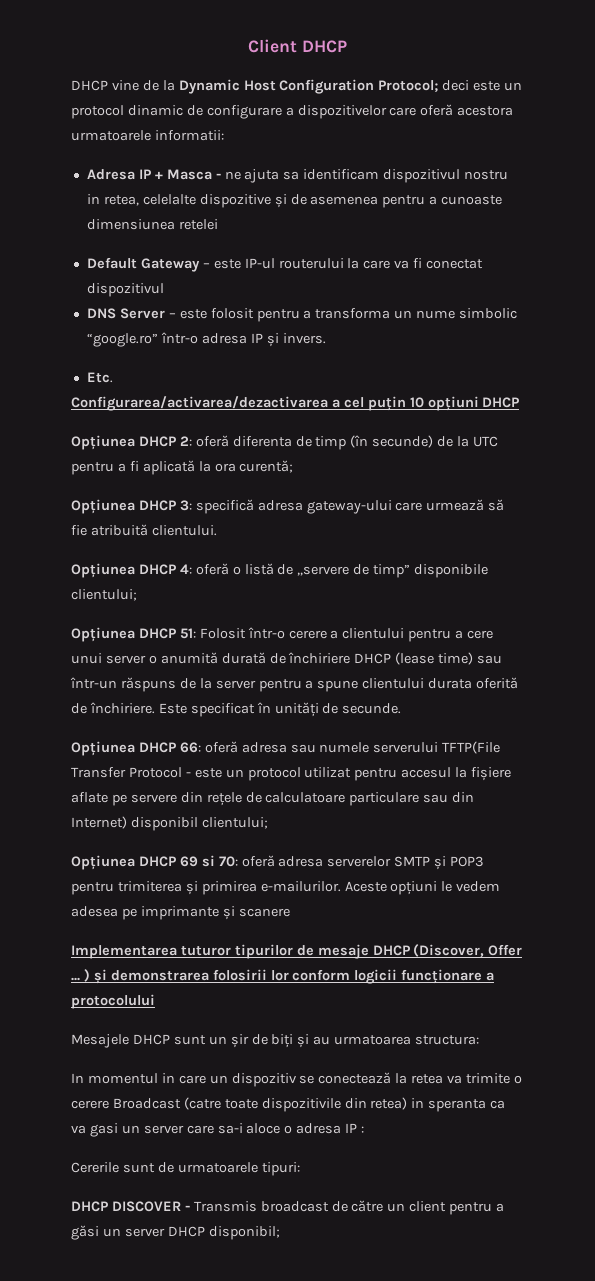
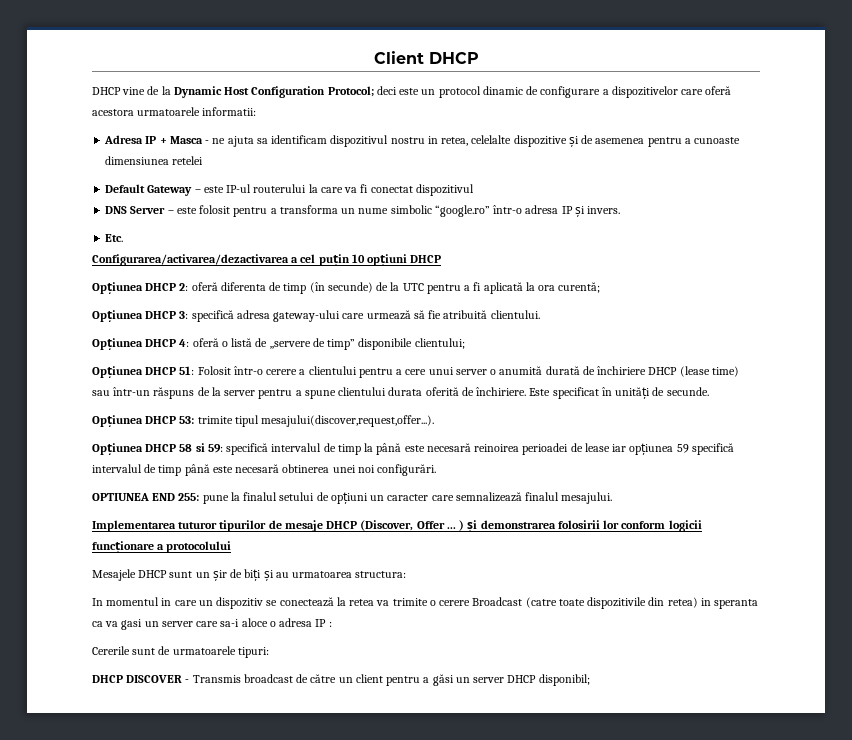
- Opțiunea DHCP 66: oferă adresa sau numele serverului TFTP(File Transfer Protocol - este un protocol utilizat pentru accesul la fișiere aflate pe servere din rețele de calculatoare particulare sau din Internet) disponibil clientului;
- Opțiunea DHCP 69 si 70: oferă adresa serverelor SMTP și POP3 pentru trimiterea și primirea e-mailurilor. Aceste opțiuni le vedem adesea pe imprimante și scanere
+ Opțiunea DHCP 53: trimite tipul mesajului(discover,request,offer...).
+ Opțiunea DHCP 58 si 59: specifică intervalul de timp la până este necesară reinoirea perioadei de lease iar opțiunea 59 specifică intervalul de timp până este necesară obtinerea unei noi configurări.
+ OPTIUNEA END 255: pune la finalul setului de opțiuni un caracter care semnalizează finalul mesajului.

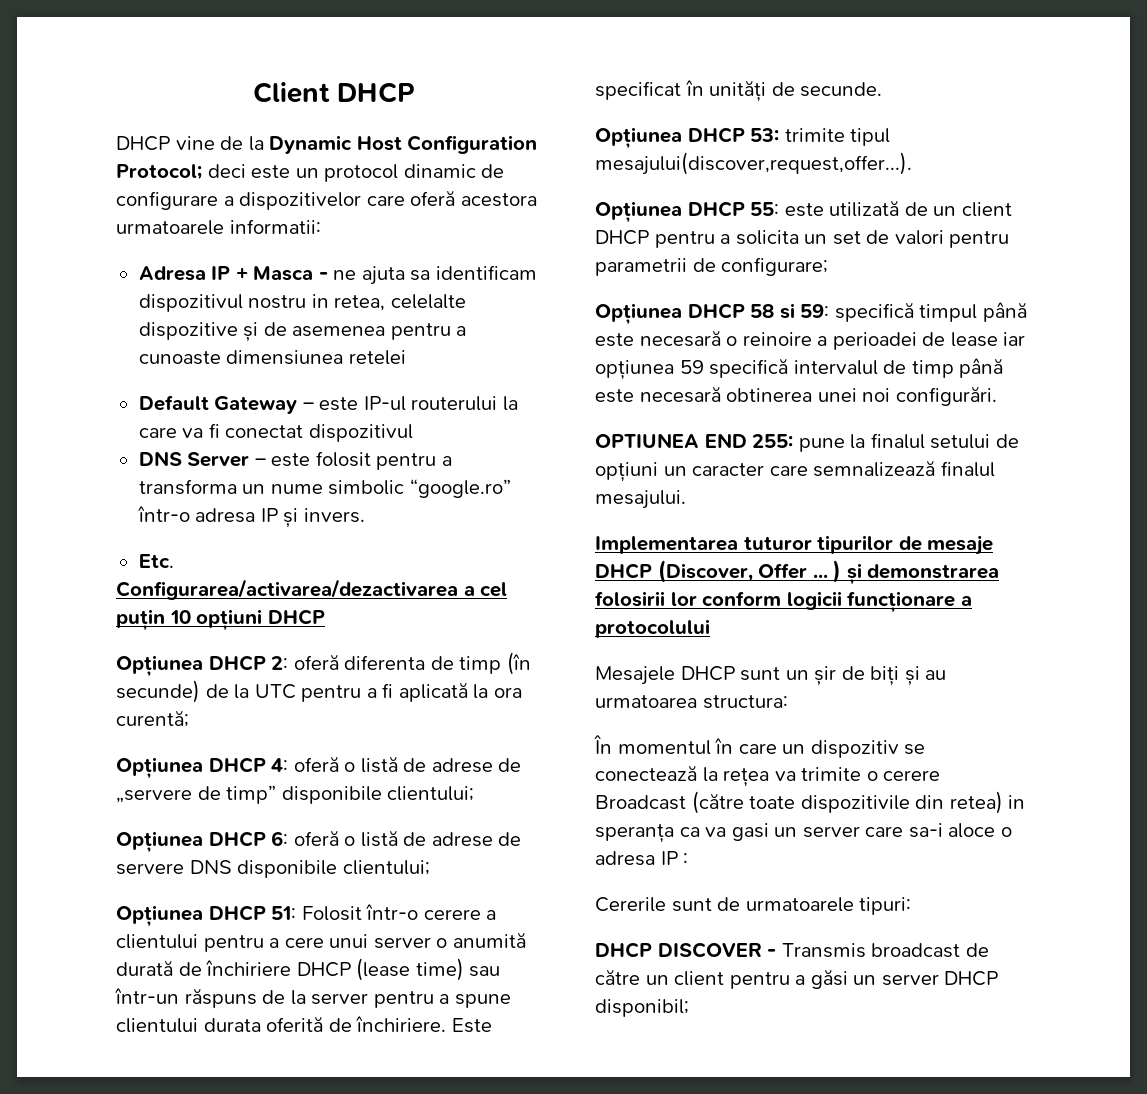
- Opțiunea DHCP 3: specifică adresa gateway-ului care urmează să fie atribuită clientului.
- Opțiunea DHCP 4: oferă o listă de „servere de timp” disponibile clientului;
+ Opțiunea DHCP 4: oferă o listă de adrese de „servere de timp” disponibile clientului;
+ Opțiunea DHCP 6: oferă o listă de adrese de servere DNS disponibile clientului;
+ Opțiunea DHCP 55: este utilizată de un client DHCP pentru a solicita un set de valori pentru parametrii de configurare;
- Opțiunea DHCP 58 si 59: specifică intervalul de timp la până este necesară reinoirea perioadei de lease iar opțiunea 59 specifică intervalul de timp până este necesară obtinerea unei noi configurări.
+ Opțiunea DHCP 58 si 59: specifică timpul până este necesară o reinoire a perioadei de lease iar opțiunea 59 specifică intervalul de timp până este necesară obtinerea unei noi configurări.
- In momentul in care un dispozitiv se conectează la retea va trimite o cerere Broadcast (catre toate dispozitivile din retea) in speranta ca va gasi un server care sa-i aloce o adresa IP :
+ În momentul în care un dispozitiv se conectează la rețea va trimite o cerere Broadcast (către toate dispozitivile din retea) in speranța ca va gasi un server care sa-i aloce o adresa IP :

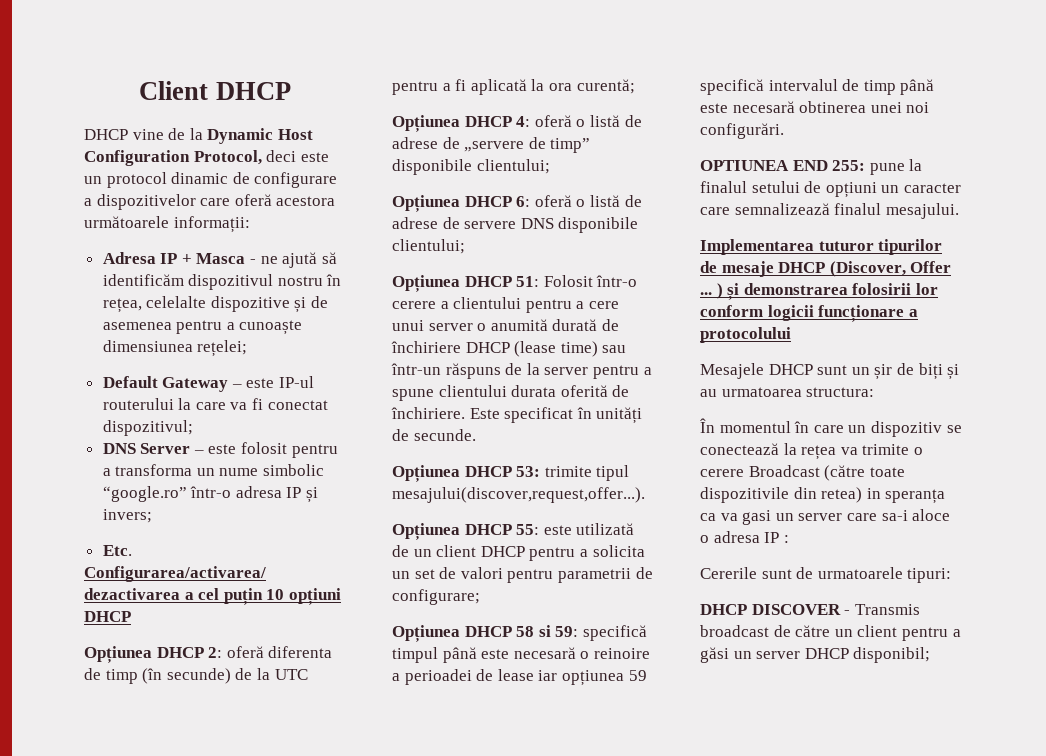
- DHCP vine de la Dynamic Host Configuration Protocol; deci este un protocol dinamic de configurare a dispozitivelor care oferă acestora urmatoarele informatii:
+ DHCP vine de la Dynamic Host Configuration Protocol, deci este un protocol dinamic de configurare a dispozitivelor care oferă acestora următoarele informații:
- Adresa IP + Masca - ne ajuta sa identificam dispozitivul nostru in retea, celelalte dispozitive și de asemenea pentru a cunoaste dimensiunea retelei
+ Adresa IP + Masca - ne ajută să identificăm dispozitivul nostru în rețea, celelalte dispozitive și de asemenea pentru a cunoaște dimensiunea rețelei;
- Default Gateway – este IP-ul routerului la care va fi conectat dispozitivul
+ Default Gateway – este IP-ul routerului la care va fi conectat dispozitivul;
- DNS Server – este folosit pentru a transforma un nume simbolic “google.ro” într-o adresa IP și invers.
+ DNS Server – este folosit pentru a transforma un nume simbolic “google.ro” într-o adresa IP și invers;

